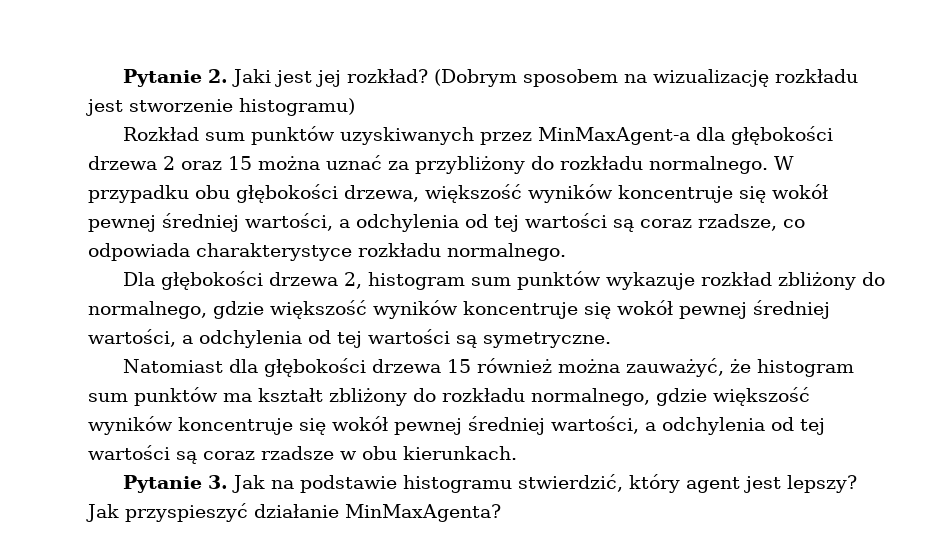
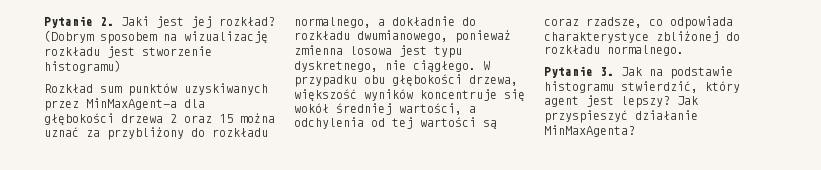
- Rozkład sum punktów uzyskiwanych przez MinMaxAgent-a dla głębokości drzewa 2 oraz 15 można uznać za przybliżony do rozkładu normalnego.
+ Rozkład sum punktów uzyskiwanych przez MinMaxAgent-a dla głębokości drzewa 2 oraz 15 można uznać za przybliżony do rozkładu normalnego, a dokładnie do rozkładu dwumianowego, ponieważ zmienna losowa jest typu dyskretnego, nie ciągłego.
- W przypadku obu głębokości drzewa, większość wyników koncentruje się wokół pewnej średniej wartości, a odchylenia od tej wartości są coraz rzadsze, co odpowiada charakterystyce rozkładu normalnego.
- Dla głębokości drzewa 2, histogram sum punktów wykazuje rozkład zbliżony do normalnego, gdzie większość wyników koncentruje się wokół pewnej średniej wartości, a odchylenia od tej wartości są symetryczne.
- Natomiast dla głębokości drzewa 15 również można zauważyć, że histogram sum punktów ma kształt zbliżony do rozkładu normalnego, gdzie większość wyników koncentruje się wokół pewnej średniej wartości, a odchylenia od tej wartości są coraz rzadsze w obu kierunkach.
+ W przypadku obu głębokości drzewa, większość wyników koncentruje się wokół średniej wartości, a odchylenia od tej wartości są coraz rzadsze, co odpowiada charakterystyce zbliżonej do rozkładu normalnego.

